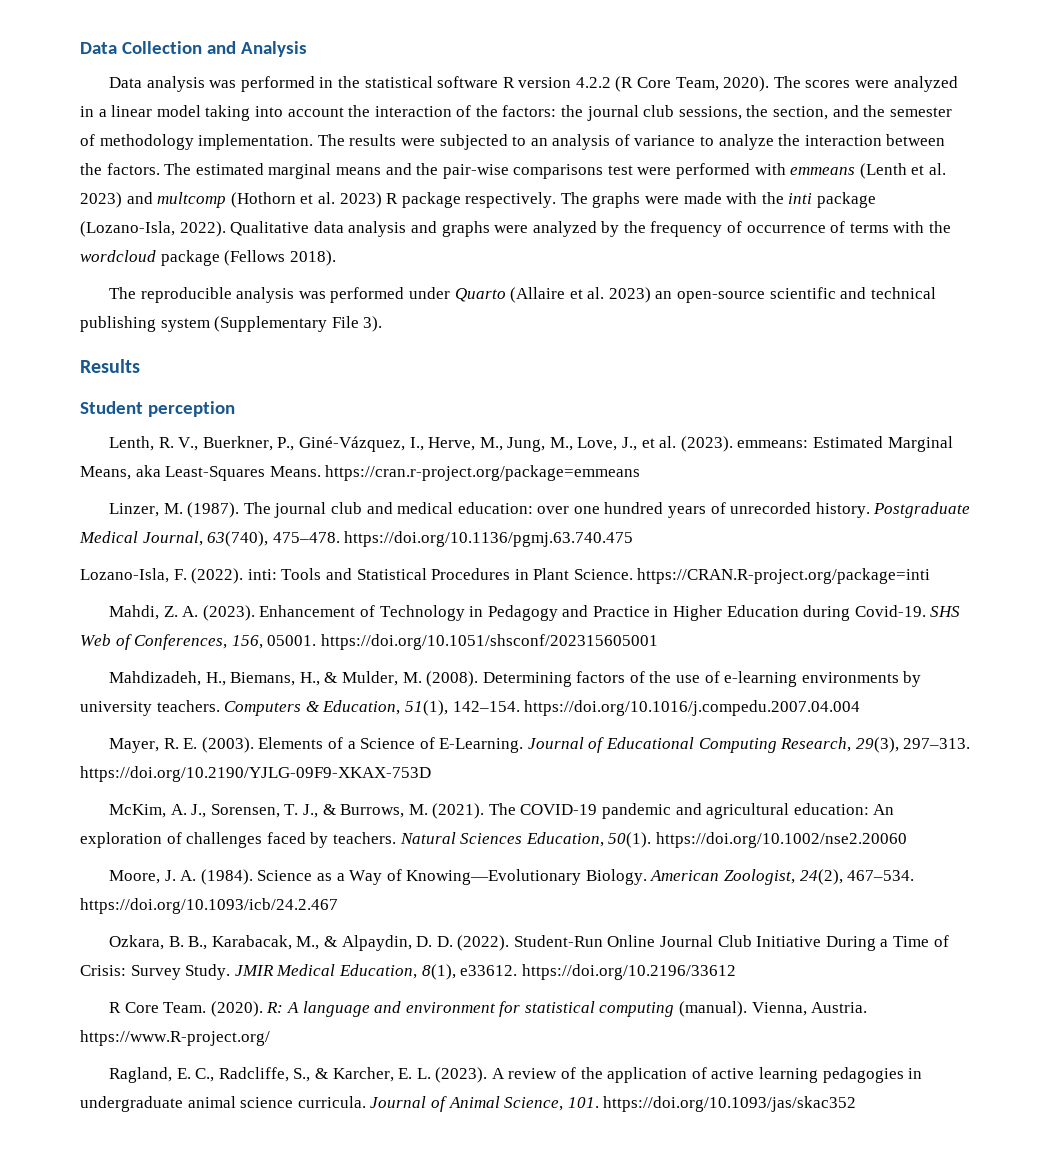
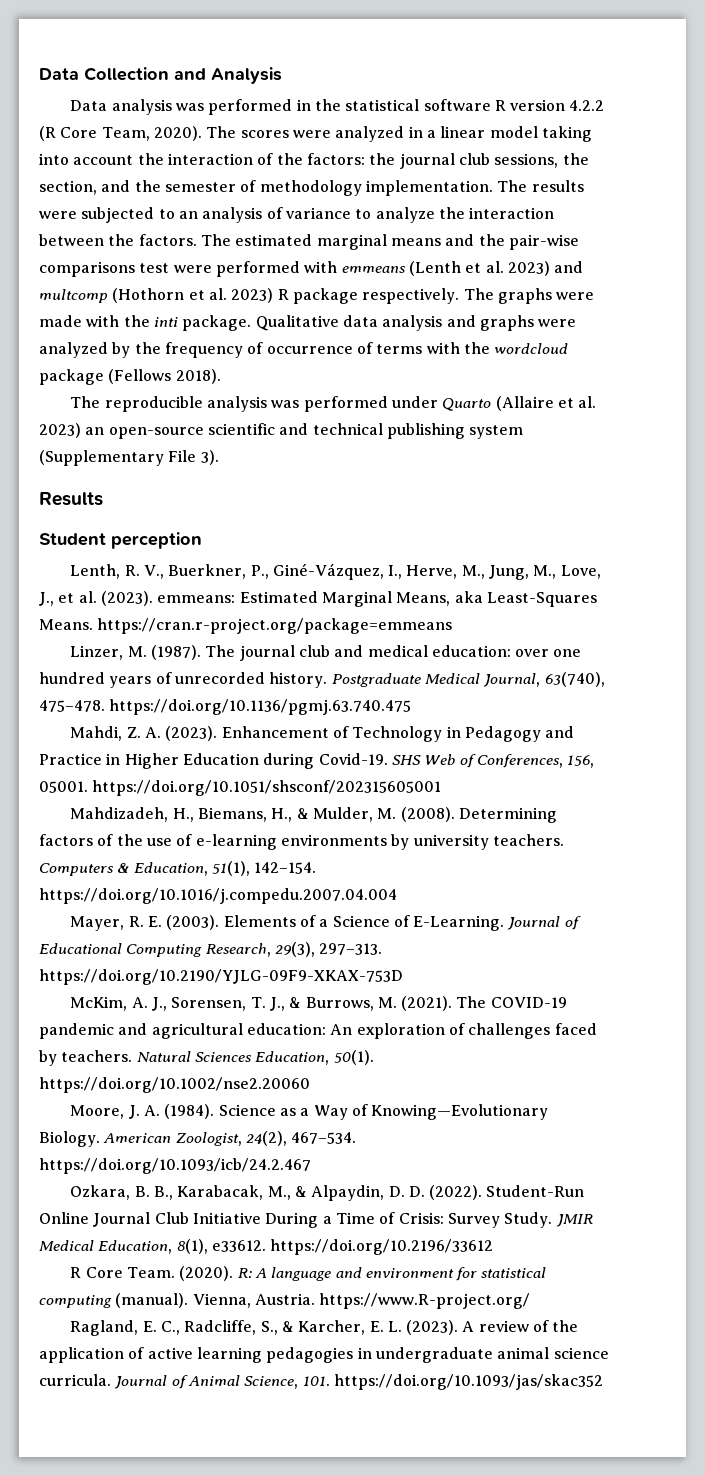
- The graphs were made with the inti package (Lozano-Isla, 2022).
+ The graphs were made with the inti package.
- Lozano-Isla, F. (2022). inti: Tools and Statistical Procedures in Plant Science. https://CRAN.R-project.org/package=inti

